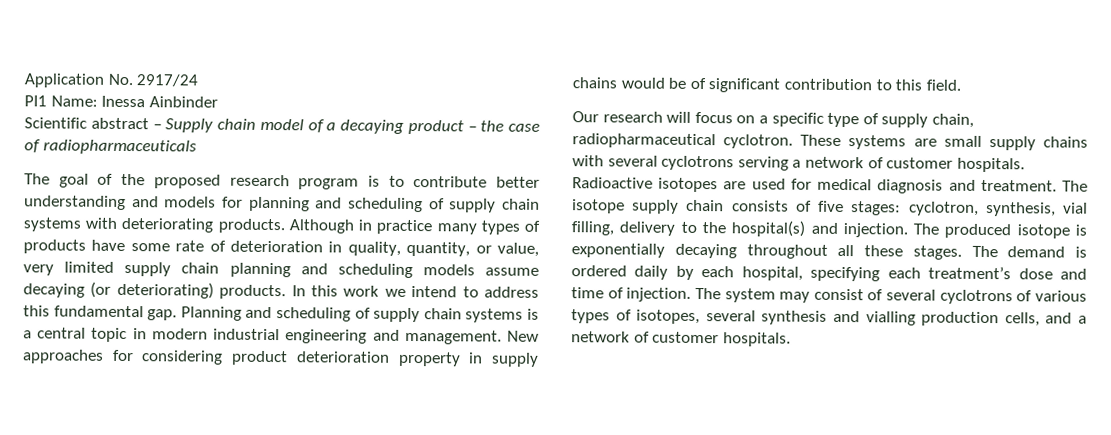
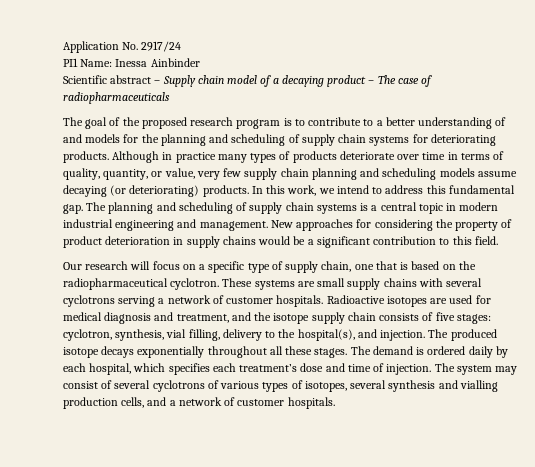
- Scientific abstract – Supply chain model of a decaying product – the case of radiopharmaceuticals
+ Scientific abstract – Supply chain model of a decaying product – The case of radiopharmaceuticals
- The goal of the proposed research program is to contribute better understanding and models for planning and scheduling of supply chain systems with deteriorating products.
+ The goal of the proposed research program is to contribute to a better understanding of and models for the planning and scheduling of supply chain systems for deteriorating products.
- Although in practice many types of products have some rate of deterioration in quality, quantity, or value, very limited supply chain planning and scheduling models assume decaying (or deteriorating) products.
+ Although in practice many types of products deteriorate over time in terms of quality, quantity, or value, very few supply chain planning and scheduling models assume decaying (or deteriorating) products.
- In this work we intend to address this fundamental gap.
+ In this work, we intend to address this fundamental gap.
- Planning and scheduling of supply chain systems is a central topic in modern industrial engineering and management.
+ The planning and scheduling of supply chain systems is a central topic in modern industrial engineering and management.
- New approaches for considering product deterioration property in supply chains would be of significant contribution to this field.
+ New approaches for considering the property of product deterioration in supply chains would be a significant contribution to this field.
- Our research will focus on a specific type of supply chain, radiopharmaceutical cyclotron.
+ Our research will focus on a specific type of supply chain, one that is based on the radiopharmaceutical cyclotron.
- Radioactive isotopes are used for medical diagnosis and treatment. The isotope supply chain consists of five stages: cyclotron, synthesis, vial filling, delivery to the hospital(s) and injection.
+ Radioactive isotopes are used for medical diagnosis and treatment, and the isotope supply chain consists of five stages: cyclotron, synthesis, vial filling, delivery to the hospital(s), and injection.
- The produced isotope is exponentially decaying throughout all these stages.
+ The produced isotope decays exponentially throughout all these stages.
- The demand is ordered daily by each hospital, specifying each treatment’s dose and time of injection.
+ The demand is ordered daily by each hospital, which specifies each treatment’s dose and time of injection.

